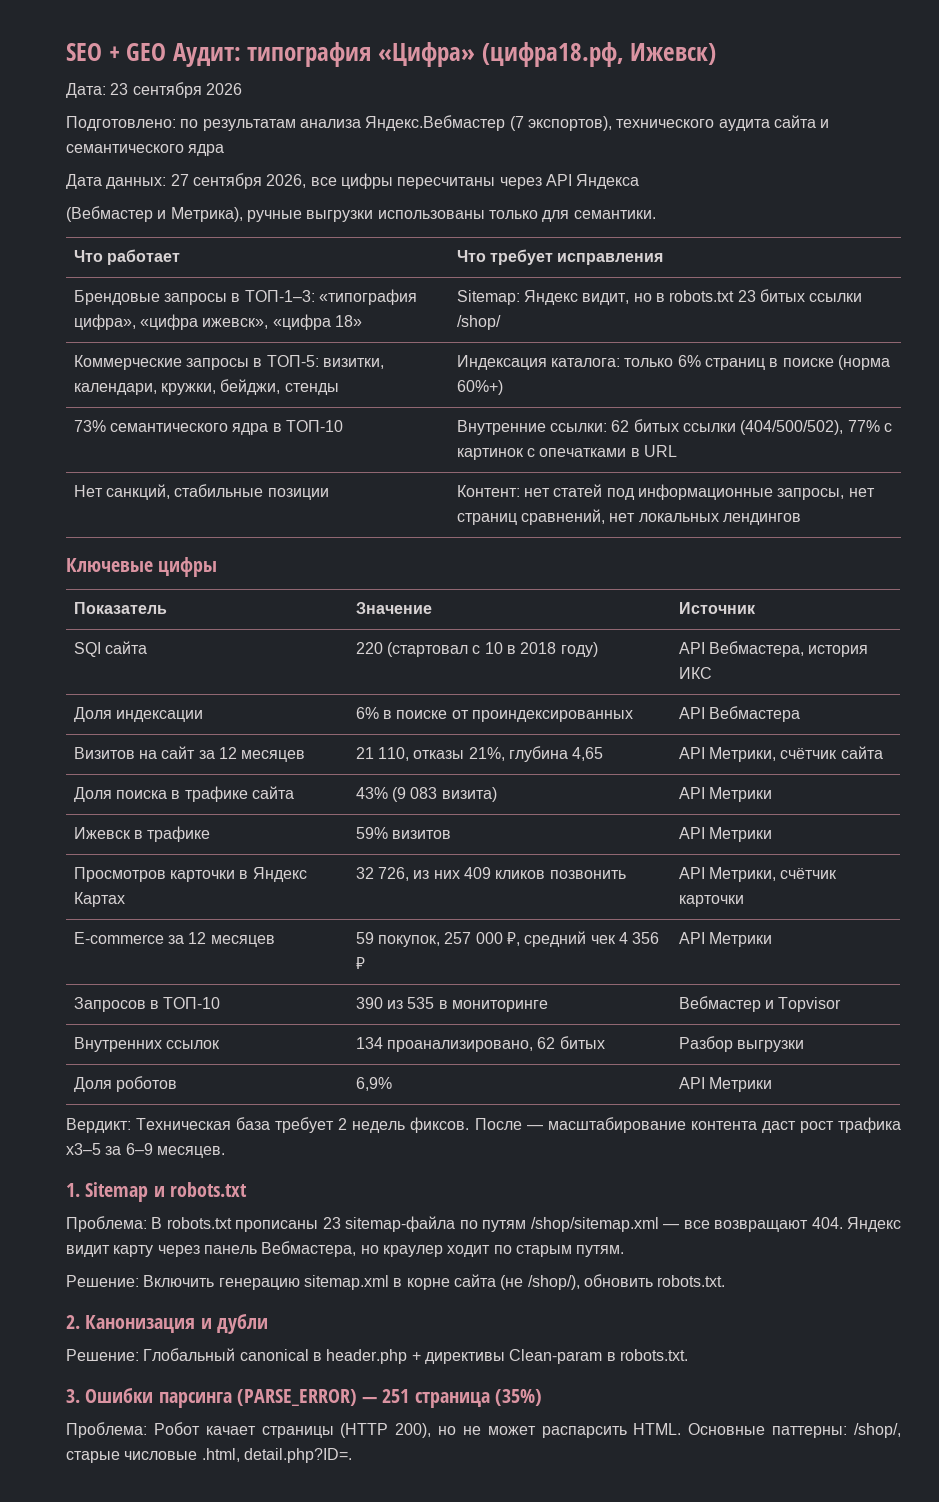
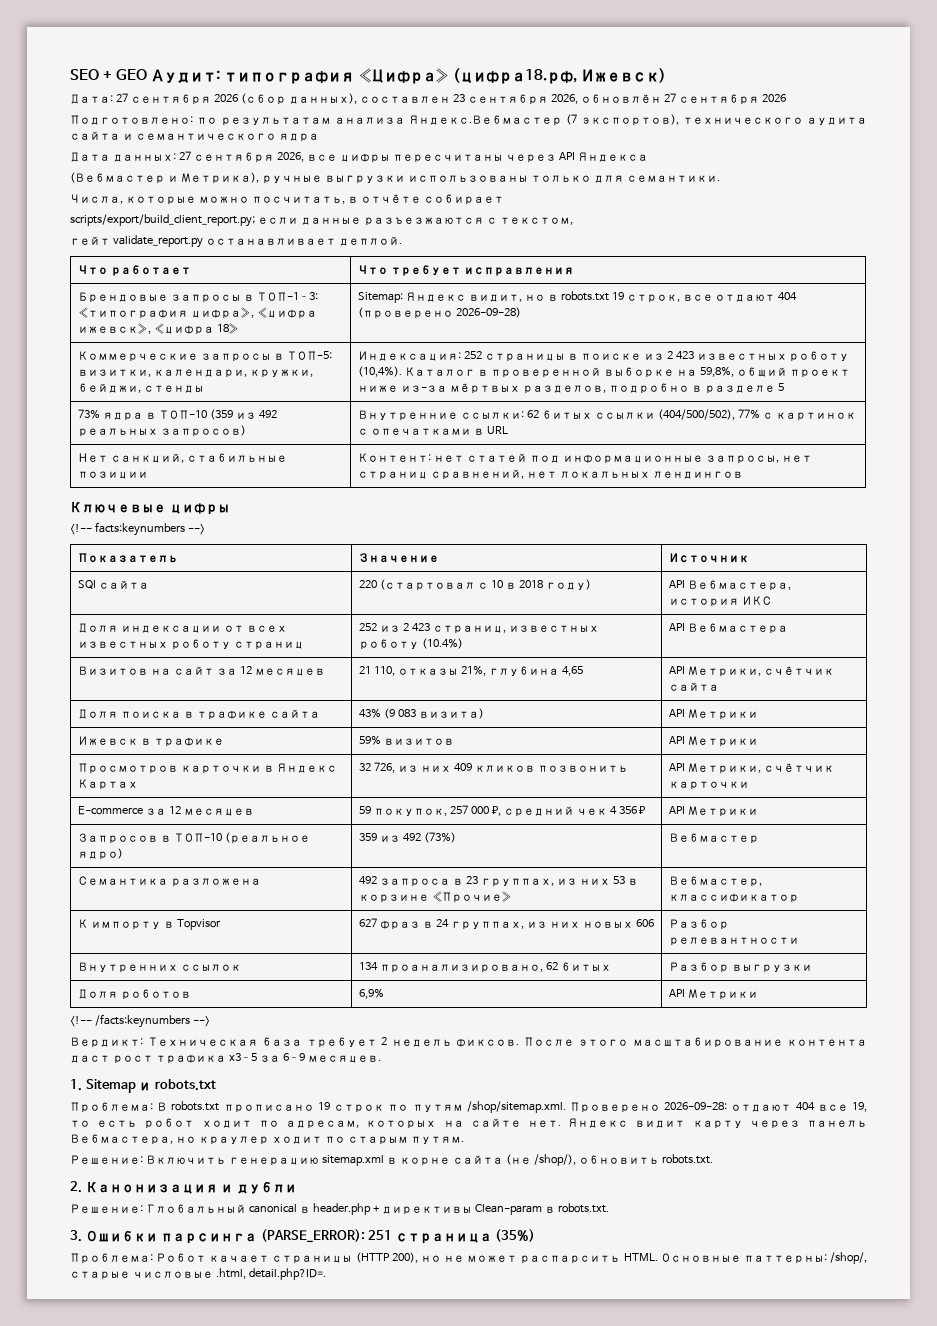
- Дата: 23 сентября 2026
+ Дата: 27 сентября 2026 (сбор данных), составлен 23 сентября 2026, обновлён 27 сентября 2026
+ Числа, которые можно посчитать, в отчёте собирает
+ scripts/export/build_client_report.py; если данные разъезжаются с текстом,
+ гейт validate_report.py останавливает деплой.
- Брендовые запросы в ТОП-1–3: «типография цифра», «цифра ижевск», «цифра 18» | Sitemap: Яндекс видит, но в robots.txt 23 битых ссылки /shop/
+ Брендовые запросы в ТОП-1–3: «типография цифра», «цифра ижевск», «цифра 18» | Sitemap: Яндекс видит, но в robots.txt 19 строк, все отдают 404 (проверено 2026-09-28)
- Коммерческие запросы в ТОП-5: визитки, календари, кружки, бейджи, стенды | Индексация каталога: только 6% страниц в поиске (норма 60%+)
+ Коммерческие запросы в ТОП-5: визитки, календари, кружки, бейджи, стенды | Индексация: 252 страницы в поиске из 2 423 известных роботу (10,4%). Каталог в проверенной выборке на 59,8%, общий проект ниже из-за мёртвых разделов, подробно в разделе 5
- 73% семантического ядра в ТОП-10 | Внутренние ссылки: 62 битых ссылки (404/500/502), 77% с картинок с опечатками в URL
+ 73% ядра в ТОП-10 (359 из 492 реальных запросов) | Внутренние ссылки: 62 битых ссылки (404/500/502), 77% с картинок с опечатками в URL
+ <!-- facts:keynumbers -->
- Доля индексации | 6% в поиске от проиндексированных | API Вебмастера
+ Доля индексации от всех известных роботу страниц | 252 из 2 423 страниц, известных роботу (10.4%) | API Вебмастера
- Запросов в ТОП-10 | 390 из 535 в мониторинге | Вебмастер и Topvisor
+ Запросов в ТОП-10 (реальное ядро) | 359 из 492 (73%) | Вебмастер
+ Семантика разложена | 492 запроса в 23 группах, из них 53 в корзине «Прочие» | Вебмастер, классификатор
+ К импорту в Topvisor | 627 фраз в 24 группах, из них новых 606 | Разбор релевантности
+ <!-- /facts:keynumbers -->
- После — масштабирование контента даст рост трафика x3–5 за 6–9 месяцев.
+ После этого масштабирование контента даст рост трафика x3–5 за 6–9 месяцев.
- Проблема: В robots.txt прописаны 23 sitemap-файла по путям /shop/sitemap.xml — все возвращают 404. Яндекс видит карту через панель Вебмастера, но краулер ходит по старым путям.
+ Проблема: В robots.txt прописано 19 строк по путям /shop/sitemap.xml. Проверено 2026-09-28: отдают 404 все 19, то есть робот ходит по адресам, которых на сайте нет. Яндекс видит карту через панель Вебмастера, но краулер ходит по старым путям.
- 3. Ошибки парсинга (PARSE_ERROR) — 251 страница (35%)
+ 3. Ошибки парсинга (PARSE_ERROR): 251 страница (35%)

